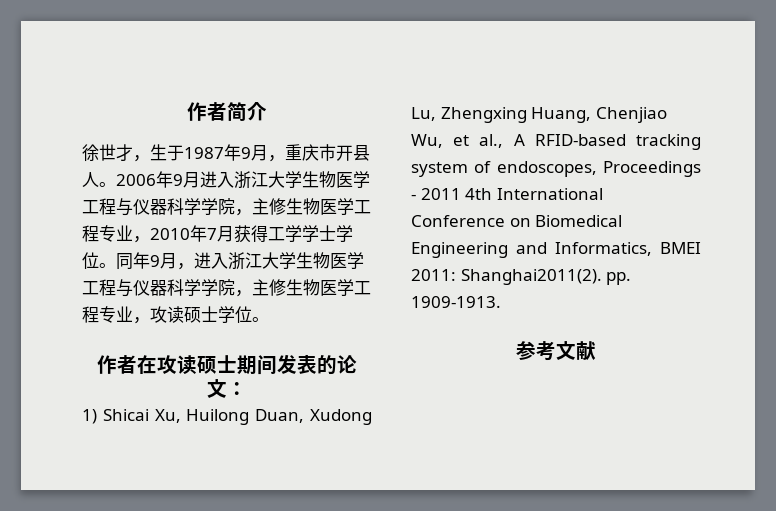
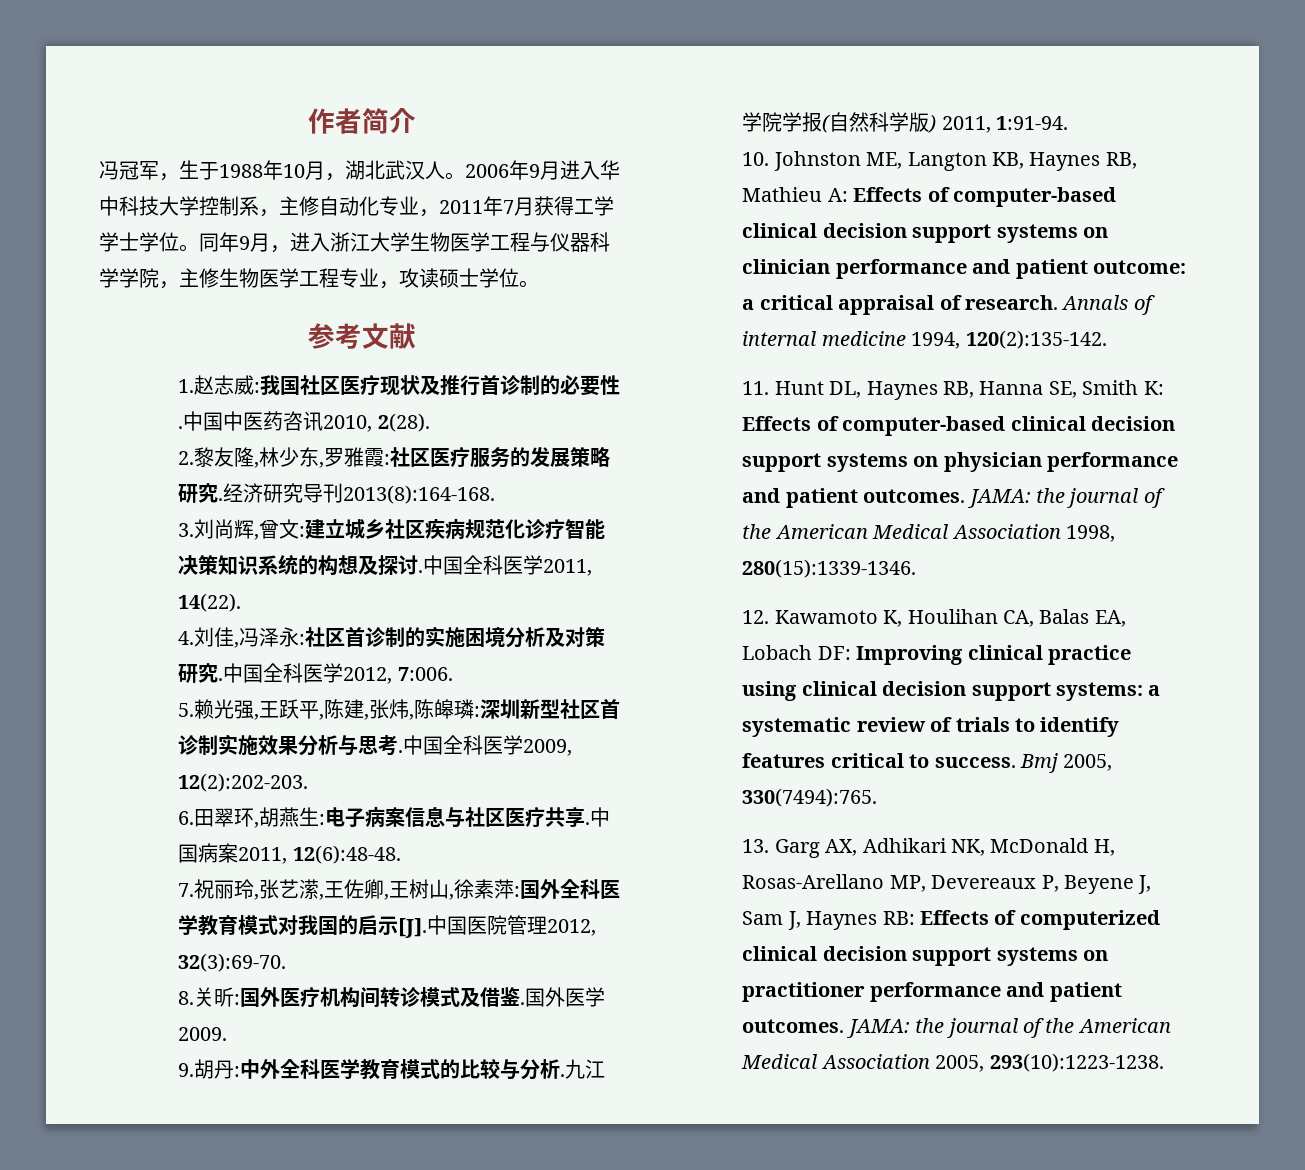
- 徐世才，生于1987年9月，重庆市开县人。
+ 冯冠军，生于1988年10月，湖北武汉人。
- 2006年9月进入浙江大学生物医学工程与仪器科学学院，主修生物医学工程专业，2010年7月获得工学学士学位。
+ 2006年9月进入华中科技大学控制系，主修自动化专业，2011年7月获得工学学士学位。
- 作者在攻读硕士期间发表的论文：
- 1) Shicai Xu, Huilong Duan, Xudong Lu, Zhengxing Huang, Chenjiao Wu, et al., A RFID-based tracking system of endoscopes, Proceedings - 2011 4th International Conference on Biomedical Engineering and Informatics, BMEI 2011: Shanghai2011(2). pp. 1909-1913.
  参考文献
+ 1.赵志威:我国社区医疗现状及推行首诊制的必要性.中国中医药咨讯2010, 2(28).
+ 2.黎友隆,林少东,罗雅霞:社区医疗服务的发展策略研究.经济研究导刊2013(8):164-168.
+ 3.刘尚辉,曾文:建立城乡社区疾病规范化诊疗智能决策知识系统的构想及探讨.中国全科医学2011, 14(22).
+ 4.刘佳,冯泽永:社区首诊制的实施困境分析及对策研究.中国全科医学2012, 7:006.
+ 5.赖光强,王跃平,陈建,张炜,陈皞璘:深圳新型社区首诊制实施效果分析与思考.中国全科医学2009, 12(2):202-203.
+ 6.田翠环,胡燕生:电子病案信息与社区医疗共享.中国病案2011, 12(6):48-48.
+ 7.祝丽玲,张艺潆,王佐卿,王树山,徐素萍:国外全科医学教育模式对我国的启示[J].中国医院管理2012, 32(3):69-70.
+ 8.关昕:国外医疗机构间转诊模式及借鉴.国外医学2009.
+ 9.胡丹:中外全科医学教育模式的比较与分析.九江学院学报(自然科学版) 2011, 1:91-94.
+ 10. Johnston ME, Langton KB, Haynes RB, Mathieu A: Effects of computer-based clinical decision support systems on clinician performance and patient outcome: a critical appraisal of research. Annals of internal medicine 1994, 120(2):135-142.
+ 11. Hunt DL, Haynes RB, Hanna SE, Smith K: Effects of computer-based clinical decision support systems on physician performance and patient outcomes. JAMA: the journal of the American Medical Association 1998, 280(15):1339-1346.
+ 12. Kawamoto K, Houlihan CA, Balas EA, Lobach DF: Improving clinical practice using clinical decision support systems: a systematic review of trials to identify features critical to success. Bmj 2005, 330(7494):765.
+ 13. Garg AX, Adhikari NK, McDonald H, Rosas-Arellano MP, Devereaux P, Beyene J, Sam J, Haynes RB: Effects of computerized clinical decision support systems on practitioner performance and patient outcomes. JAMA: the journal of the American Medical Association 2005, 293(10):1223-1238.

